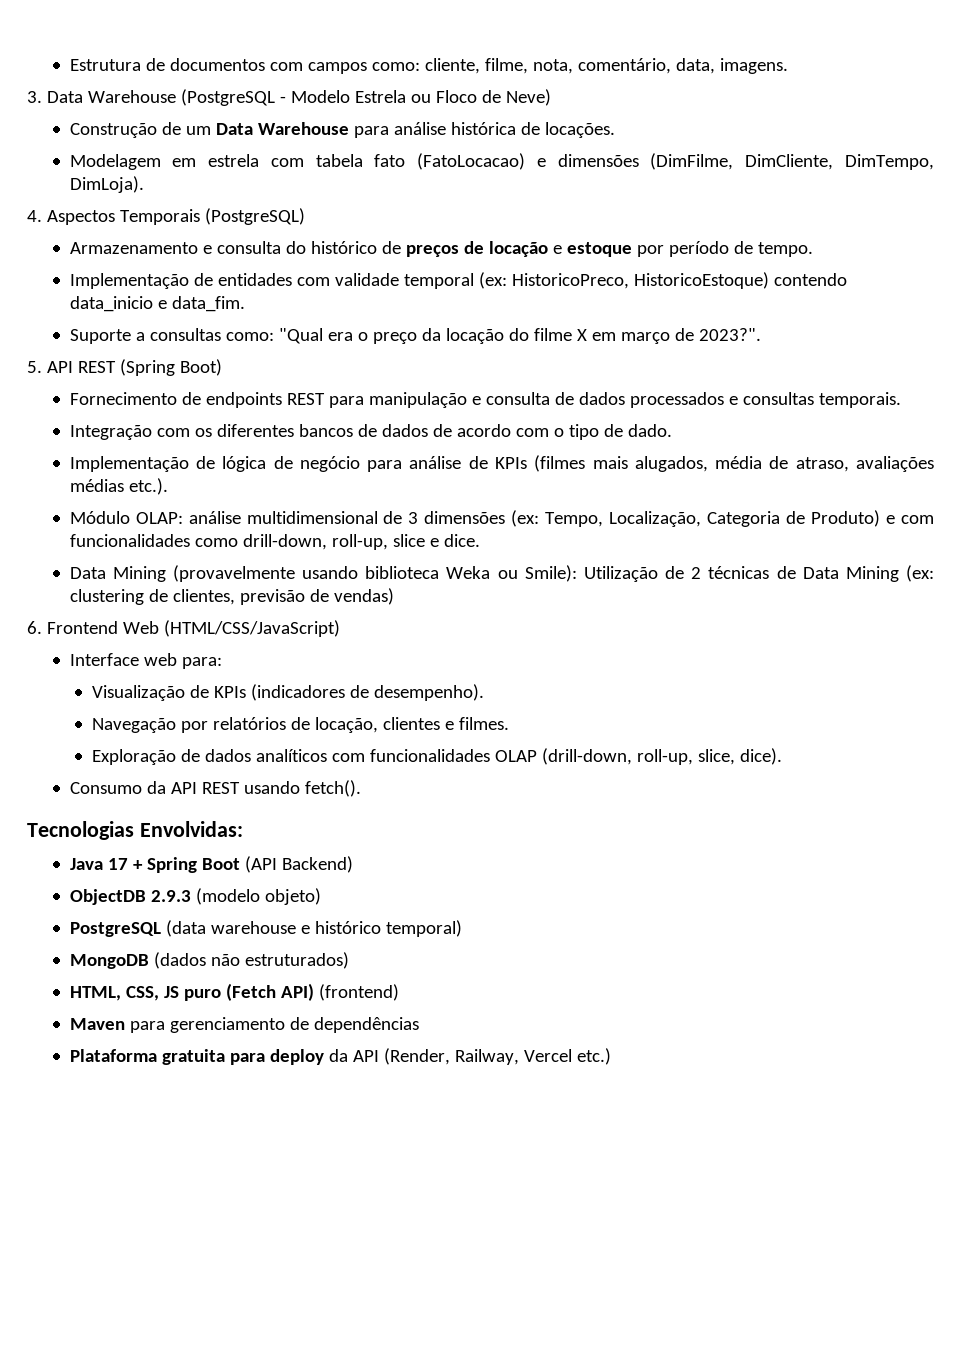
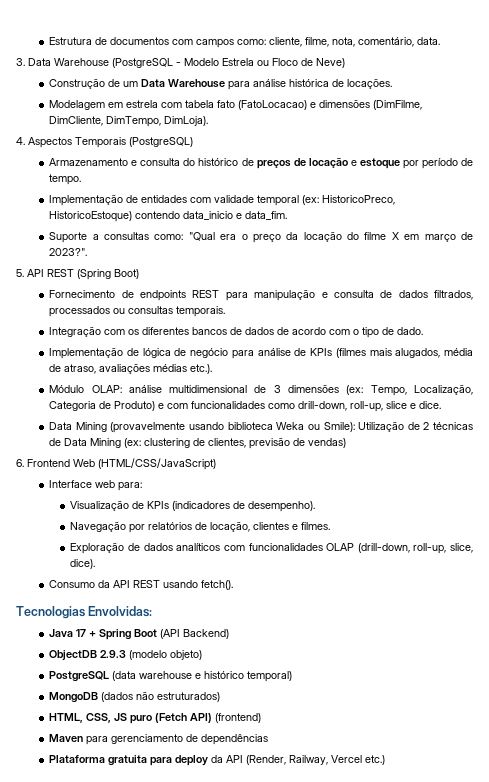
- Estrutura de documentos com campos como: cliente, filme, nota, comentário, data, imagens.
+ Estrutura de documentos com campos como: cliente, filme, nota, comentário, data.
- Fornecimento de endpoints REST para manipulação e consulta de dados processados e consultas temporais.
+ Fornecimento de endpoints REST para manipulação e consulta de dados filtrados, processados ou consultas temporais.

